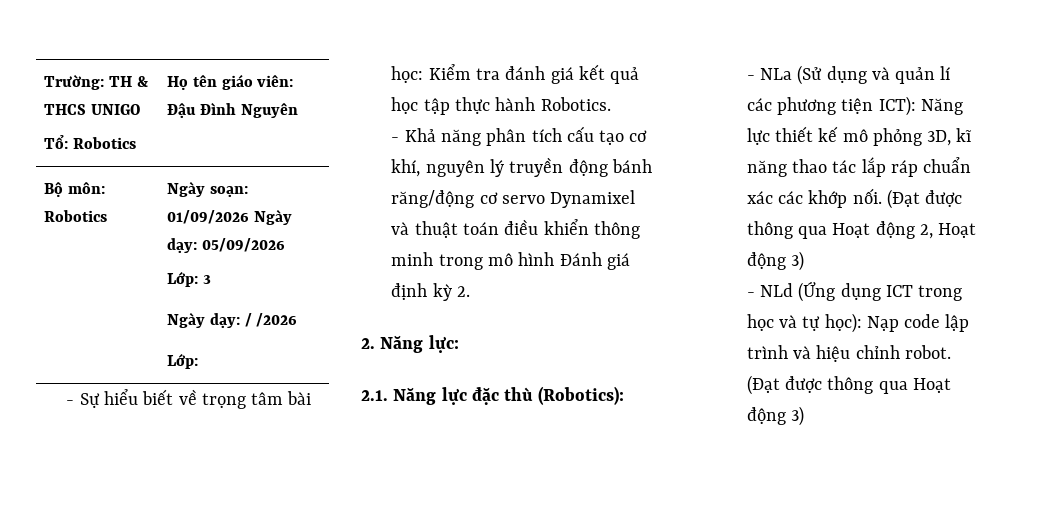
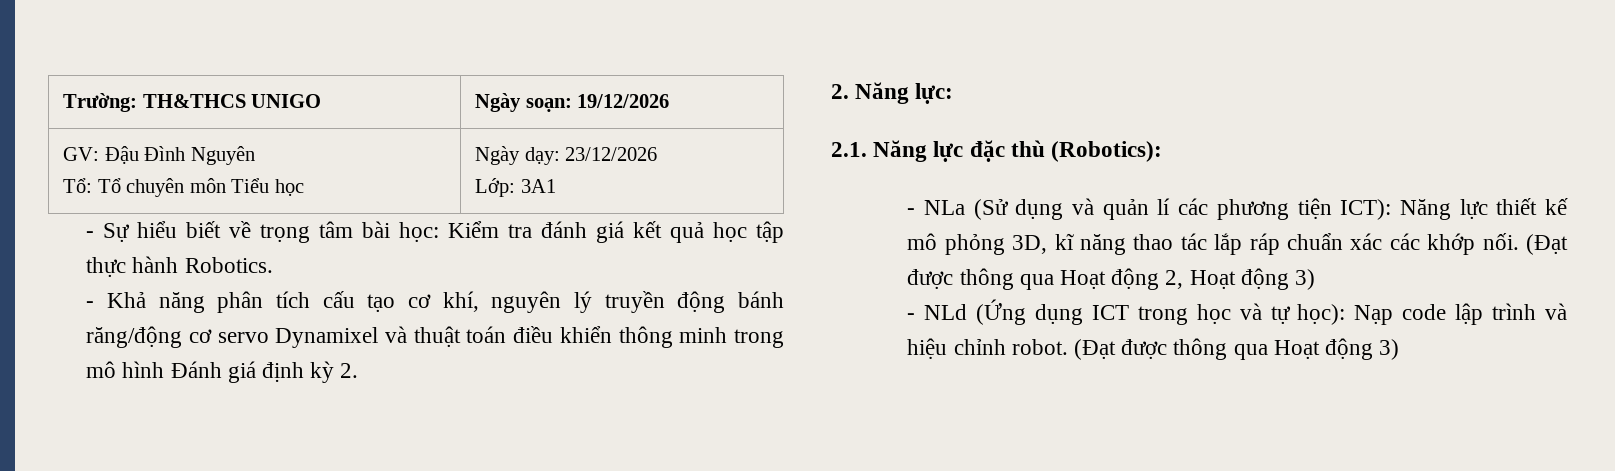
- Trường: TH & THCS UNIGO
- Tổ: Robotics | Họ tên giáo viên: Đậu Đình Nguyên
- Bộ môn: Robotics | Ngày soạn: 01/09/2026 Ngày dạy: 05/09/2026
- Lớp: 3
- Ngày dạy: / /2026
- Lớp:
+ Trường: TH&THCS UNIGO | Ngày soạn: 19/12/2026
+ GV: Đậu Đình Nguyên
+ Tổ: Tổ chuyên môn Tiểu học | Ngày dạy: 23/12/2026
+ Lớp: 3A1

